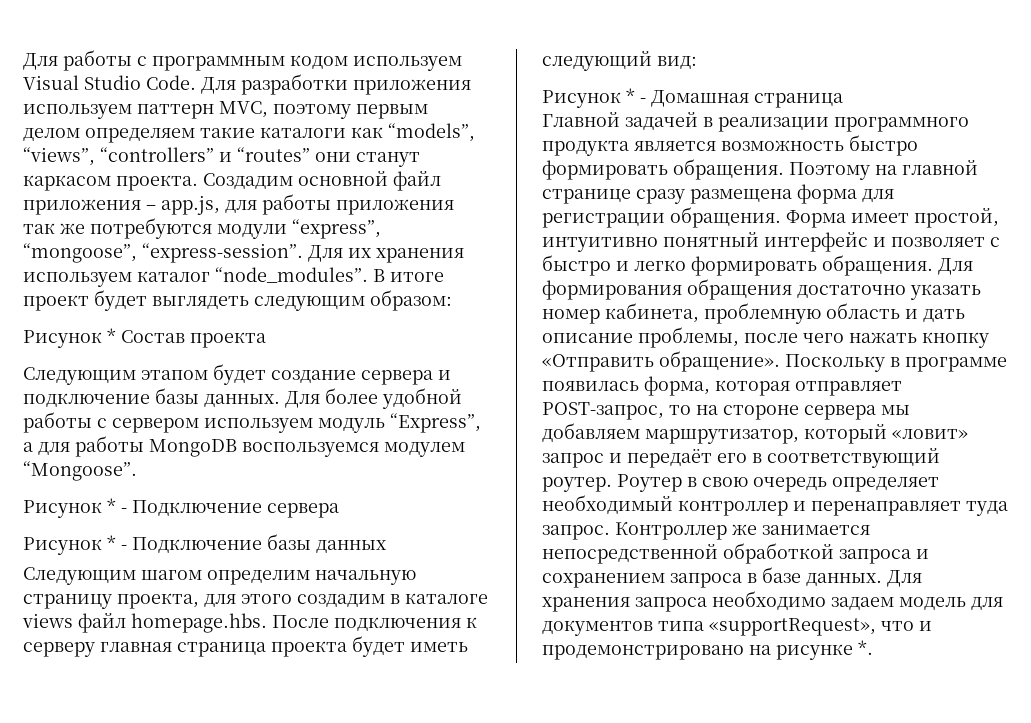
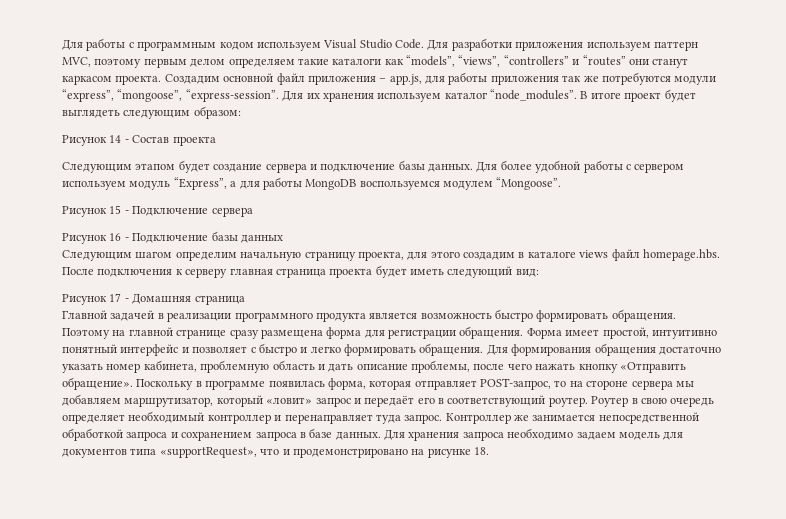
- Рисунок * Состав проекта
+ Рисунок 14 - Состав проекта
- Рисунок * - Подключение сервера
+ Рисунок 15 - Подключение сервера
- Рисунок * - Подключение базы данных
+ Рисунок 16 - Подключение базы данных
- Рисунок * - Домашная страница
+ Рисунок 17 - Домашняя страница
- Для хранения запроса необходимо задаем модель для документов типа «supportRequest», что и продемонстрировано на рисунке *.
+ Для хранения запроса необходимо задаем модель для документов типа «supportRequest», что и продемонстрировано на рисунке 18.

